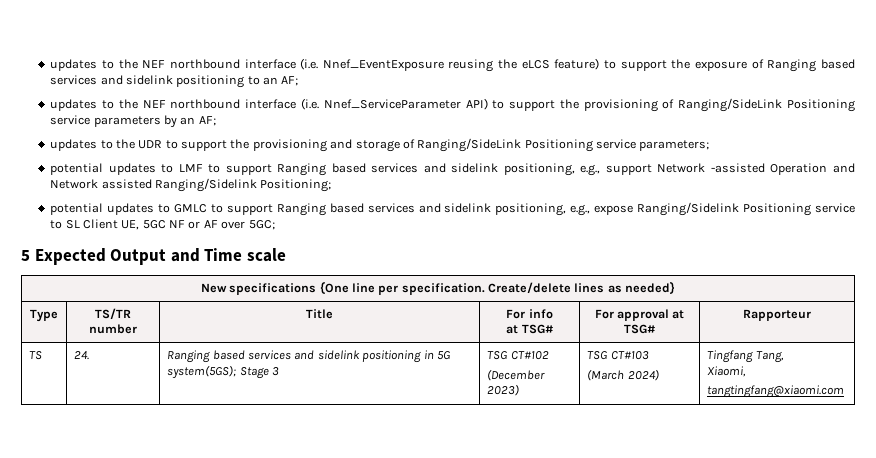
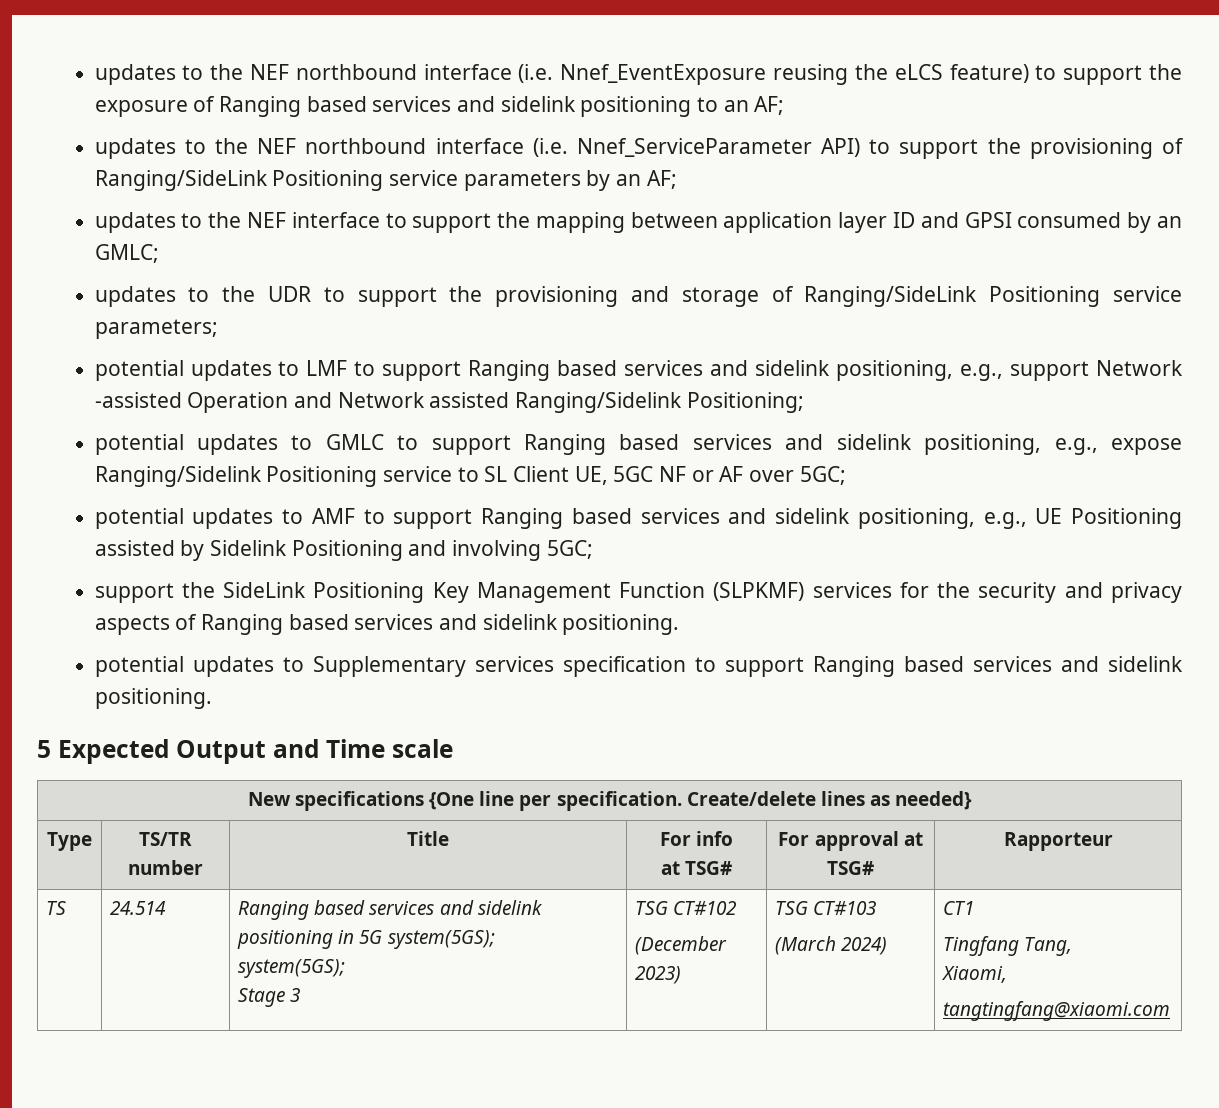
+ updates to the NEF interface to support the mapping between application layer ID and GPSI consumed by an GMLC;
+ potential updates to AMF to support Ranging based services and sidelink positioning, e.g., UE Positioning assisted by Sidelink Positioning and involving 5GC;
+ support the SideLink Positioning Key Management Function (SLPKMF) services for the security and privacy aspects of Ranging based services and sidelink positioning.
+ potential updates to Supplementary services specification to support Ranging based services and sidelink positioning.
- TS | 24. | Ranging based services and sidelink positioning in 5G system(5GS); Stage 3 | TSG CT#102
+ TS | 24.514 | Ranging based services and sidelink positioning in 5G system(5GS);
+ system(5GS);
+ Stage 3 | TSG CT#102
  (December 2023) | TSG CT#103
- (March 2024) | Tingfang Tang,
+ (March 2024) | CT1
+ Tingfang Tang,

